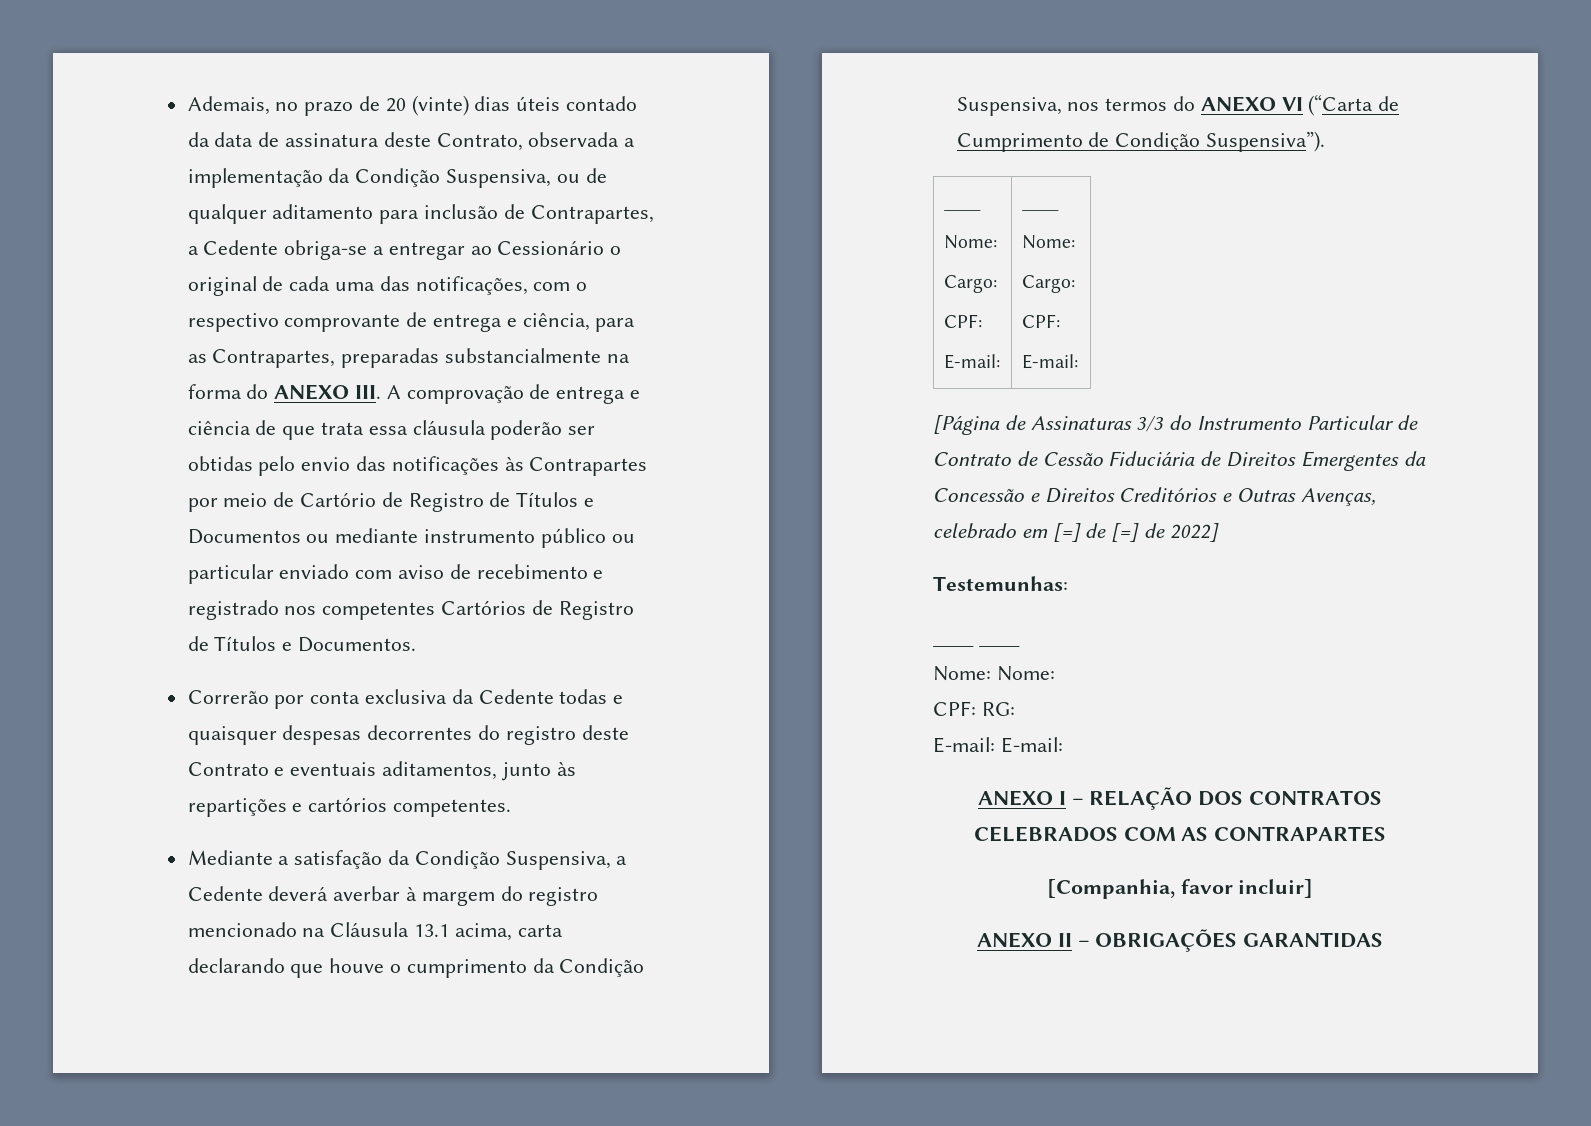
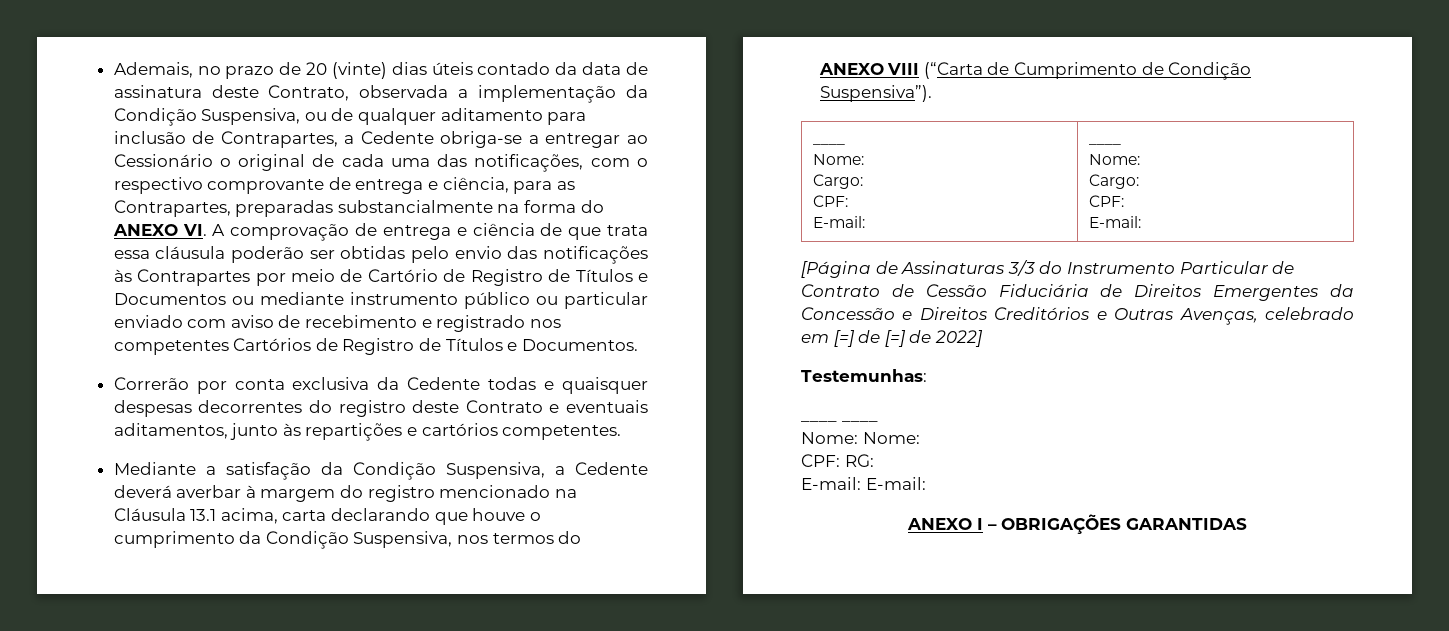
- Ademais, no prazo de 20 (vinte) dias úteis contado da data de assinatura deste Contrato, observada a implementação da Condição Suspensiva, ou de qualquer aditamento para inclusão de Contrapartes, a Cedente obriga-se a entregar ao Cessionário o original de cada uma das notificações, com o respectivo comprovante de entrega e ciência, para as Contrapartes, preparadas substancialmente na forma do ANEXO III. A comprovação de entrega e ciência de que trata essa cláusula poderão ser obtidas pelo envio das notificações às Contrapartes por meio de Cartório de Registro de Títulos e Documentos ou mediante instrumento público ou particular enviado com aviso de recebimento e registrado nos competentes Cartórios de Registro de Títulos e Documentos.
+ Ademais, no prazo de 20 (vinte) dias úteis contado da data de assinatura deste Contrato, observada a implementação da Condição Suspensiva, ou de qualquer aditamento para inclusão de Contrapartes, a Cedente obriga-se a entregar ao Cessionário o original de cada uma das notificações, com o respectivo comprovante de entrega e ciência, para as Contrapartes, preparadas substancialmente na forma do ANEXO VI. A comprovação de entrega e ciência de que trata essa cláusula poderão ser obtidas pelo envio das notificações às Contrapartes por meio de Cartório de Registro de Títulos e Documentos ou mediante instrumento público ou particular enviado com aviso de recebimento e registrado nos competentes Cartórios de Registro de Títulos e Documentos.
- Mediante a satisfação da Condição Suspensiva, a Cedente deverá averbar à margem do registro mencionado na Cláusula 13.1 acima, carta declarando que houve o cumprimento da Condição Suspensiva, nos termos do ANEXO VI (“Carta de Cumprimento de Condição Suspensiva”).
+ Mediante a satisfação da Condição Suspensiva, a Cedente deverá averbar à margem do registro mencionado na Cláusula 13.1 acima, carta declarando que houve o cumprimento da Condição Suspensiva, nos termos do ANEXO VIII (“Carta de Cumprimento de Condição Suspensiva”).
- ANEXO I – RELAÇÃO DOS CONTRATOS CELEBRADOS COM AS CONTRAPARTES
- [Companhia, favor incluir]
- ANEXO II – OBRIGAÇÕES GARANTIDAS
+ ANEXO I – OBRIGAÇÕES GARANTIDAS

